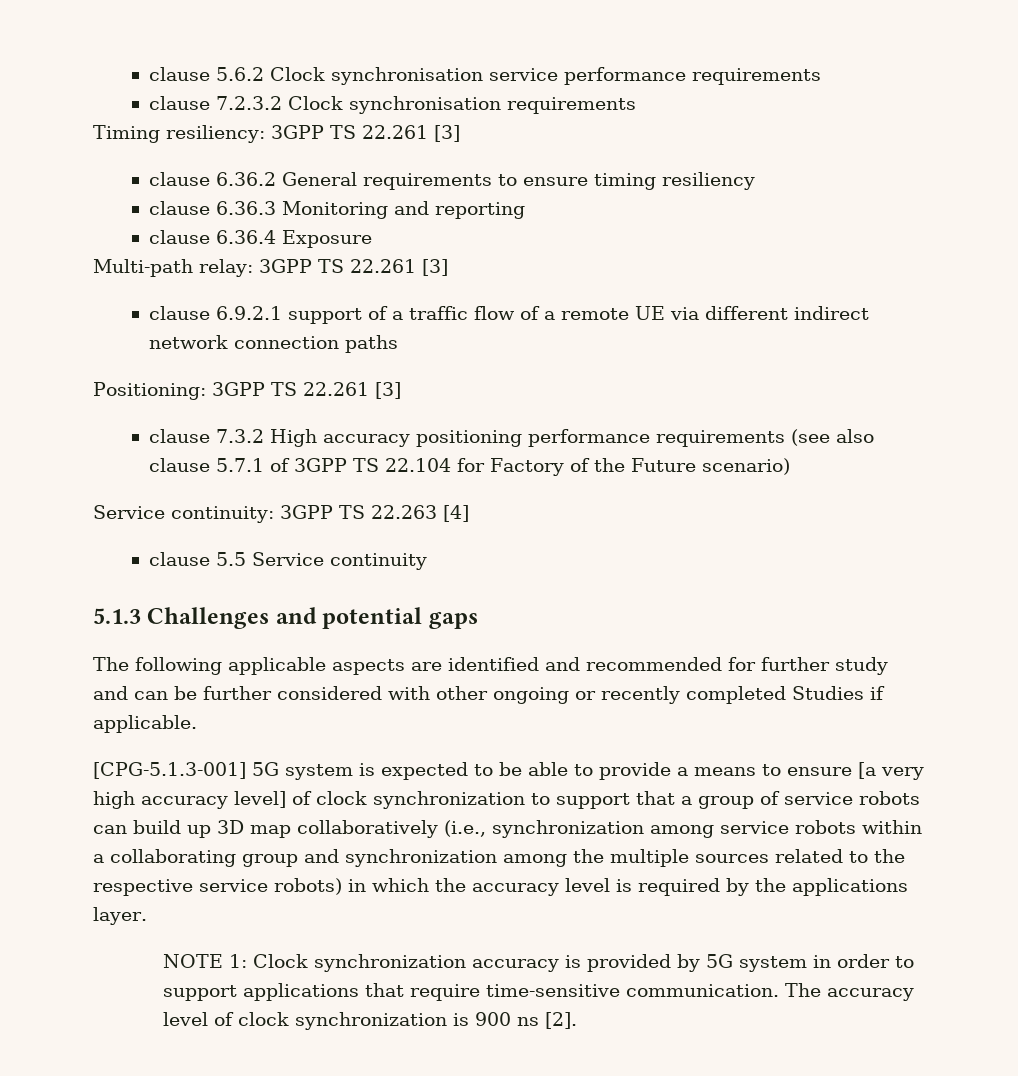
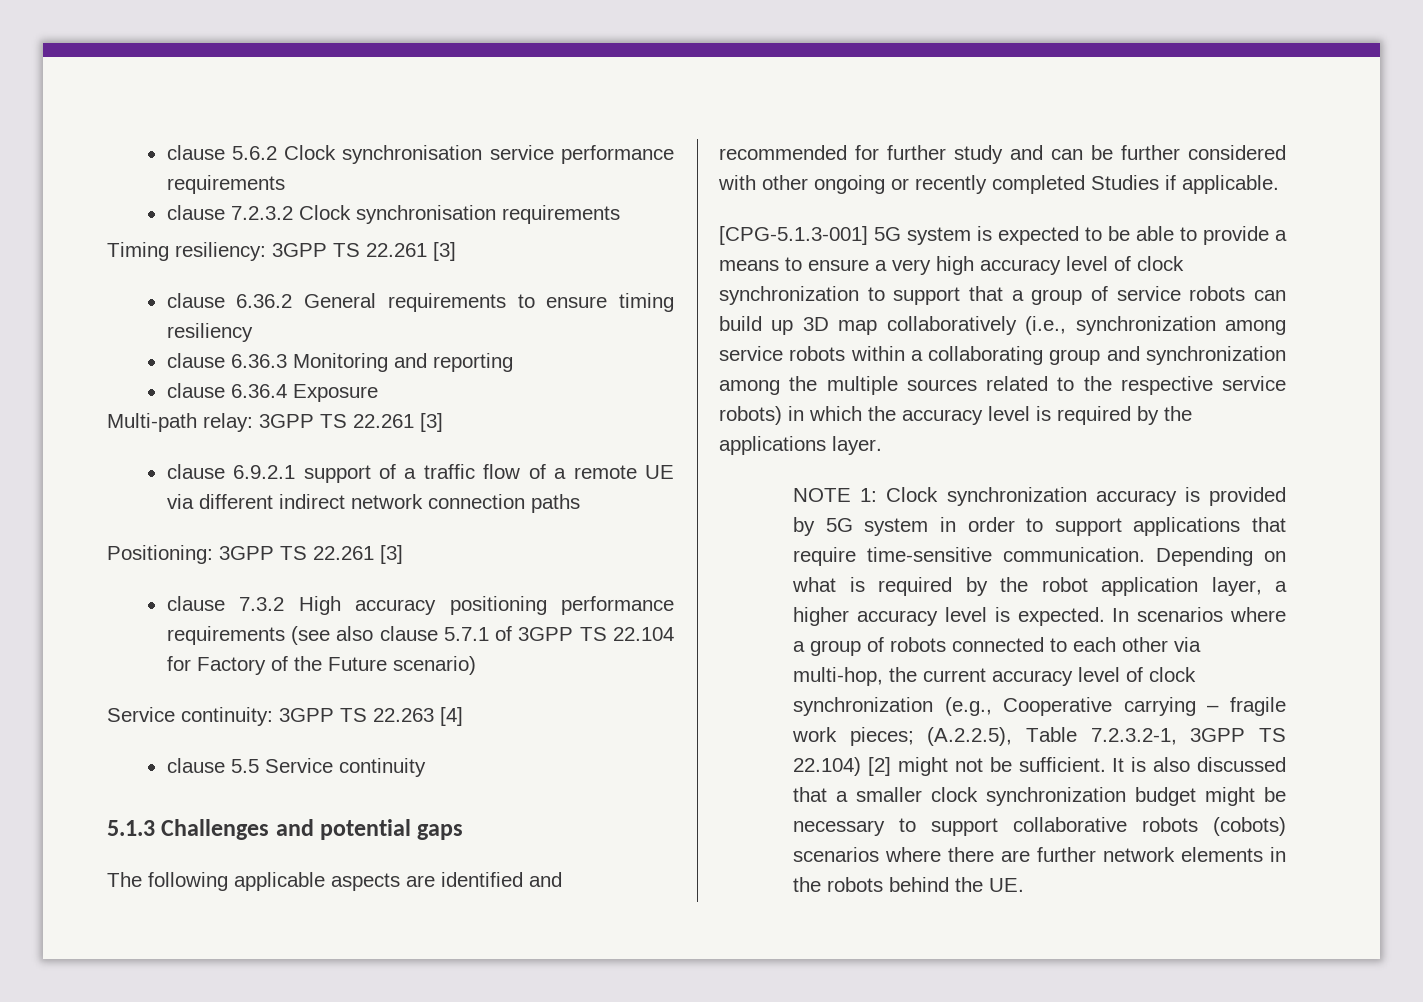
- [CPG-5.1.3-001] 5G system is expected to be able to provide a means to ensure [a very high accuracy level] of clock synchronization to support that a group of service robots can build up 3D map collaboratively (i.e., synchronization among service robots within a collaborating group and synchronization among the multiple sources related to the respective service robots) in which the accuracy level is required by the applications layer.
+ [CPG-5.1.3-001] 5G system is expected to be able to provide a means to ensure a very high accuracy level of clock synchronization to support that a group of service robots can build up 3D map collaboratively (i.e., synchronization among service robots within a collaborating group and synchronization among the multiple sources related to the respective service robots) in which the accuracy level is required by the applications layer.
- The accuracy level of clock synchronization is 900 ns [2].
+ Depending on what is required by the robot application layer, a higher accuracy level is expected. In scenarios where a group of robots connected to each other via multi-hop, the current accuracy level of clock synchronization (e.g., Cooperative carrying – fragile work pieces; (A.2.2.5), Table 7.2.3.2-1, 3GPP TS 22.104) [2] might not be sufficient. It is also discussed that a smaller clock synchronization budget might be necessary to support collaborative robots (cobots) scenarios where there are further network elements in the robots behind the UE.

